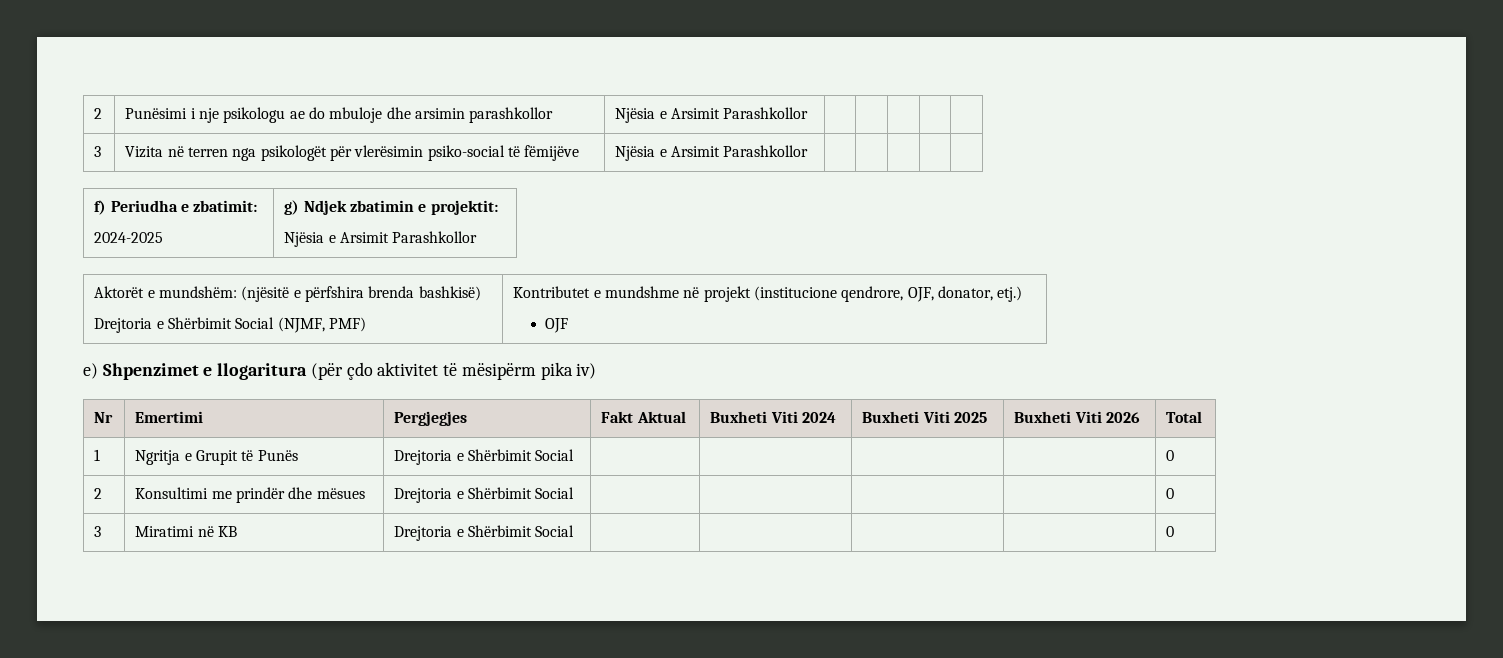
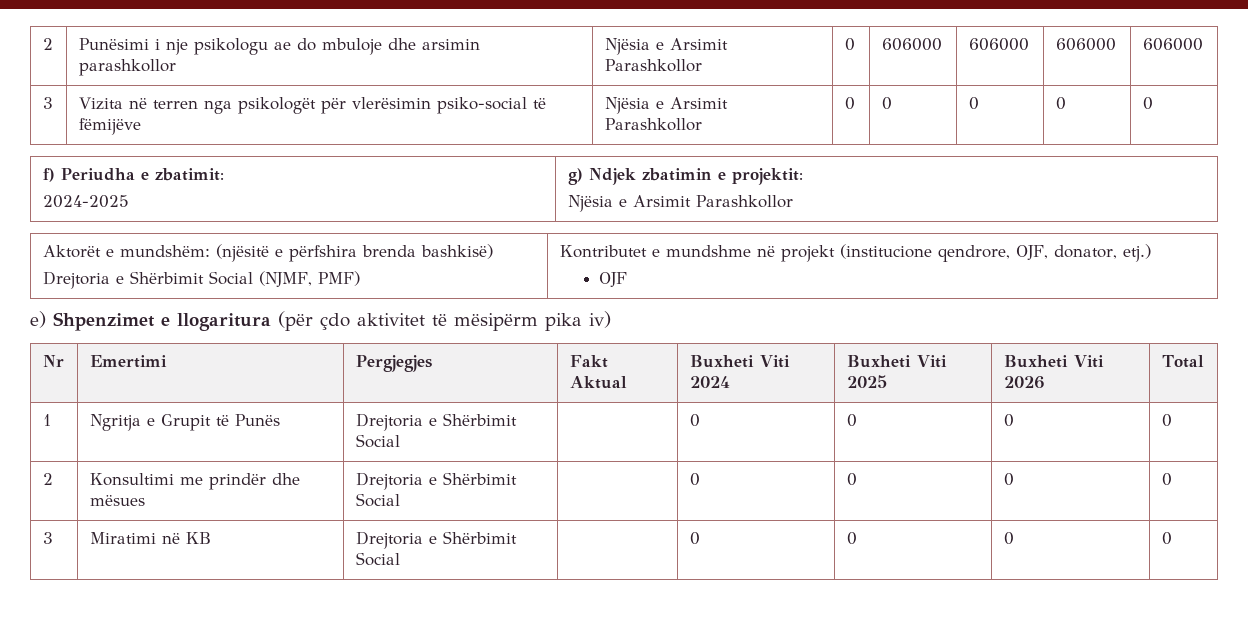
- 2 | Punësimi i nje psikologu ae do mbuloje dhe arsimin parashkollor | Njësia e Arsimit Parashkollor | | | | |
+ 2 | Punësimi i nje psikologu ae do mbuloje dhe arsimin parashkollor | Njësia e Arsimit Parashkollor | 0 | 606000 | 606000 | 606000 | 606000
- 3 | Vizita në terren nga psikologët për vlerësimin psiko-social të fëmijëve | Njësia e Arsimit Parashkollor | | | | |
+ 3 | Vizita në terren nga psikologët për vlerësimin psiko-social të fëmijëve | Njësia e Arsimit Parashkollor | 0 | 0 | 0 | 0 | 0
- 1 | Ngritja e Grupit të Punës | Drejtoria e Shërbimit Social | | | | | 0
+ 1 | Ngritja e Grupit të Punës | Drejtoria e Shërbimit Social | | 0 | 0 | 0 | 0
- 2 | Konsultimi me prindër dhe mësues | Drejtoria e Shërbimit Social | | | | | 0
+ 2 | Konsultimi me prindër dhe mësues | Drejtoria e Shërbimit Social | | 0 | 0 | 0 | 0
- 3 | Miratimi në KB | Drejtoria e Shërbimit Social | | | | | 0
+ 3 | Miratimi në KB | Drejtoria e Shërbimit Social | | 0 | 0 | 0 | 0

